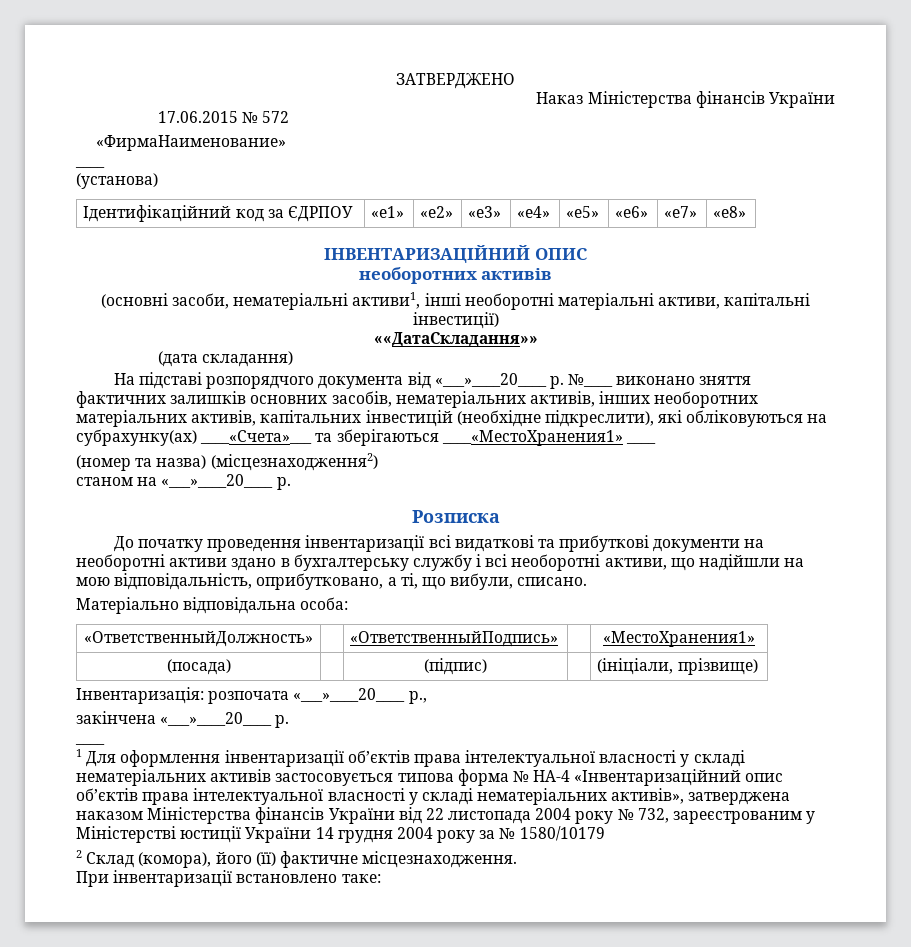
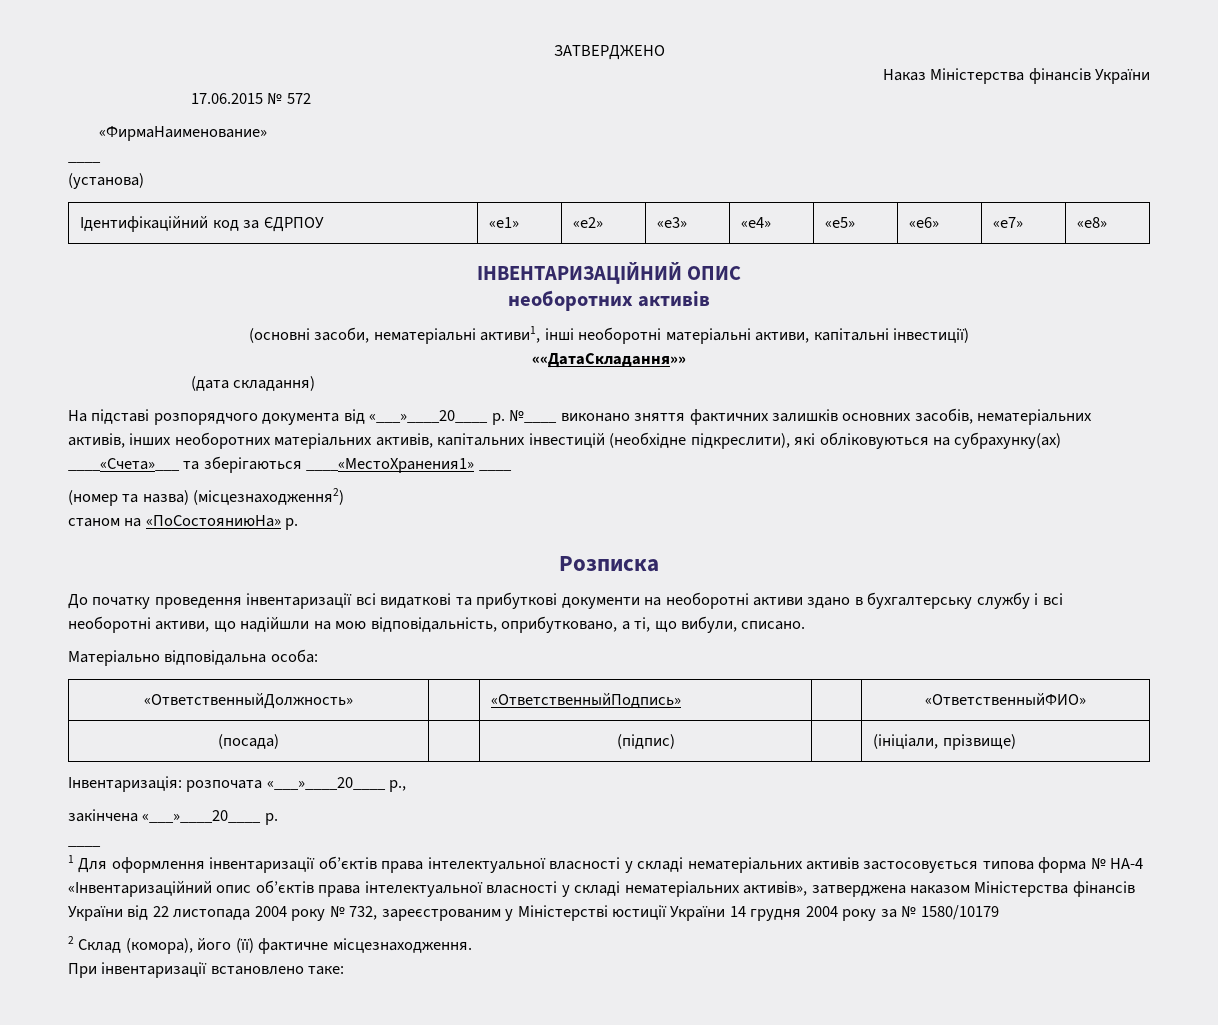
- станом на «___»____20____ р.
+ станом на «ПоСостояниюНа» р.
- «ОтветственныйДолжность» | | «ОтветственныйПодпись» | | «МестоХранения1»
+ «ОтветственныйДолжность» | | «ОтветственныйПодпись» | | «ОтветственныйФИО»

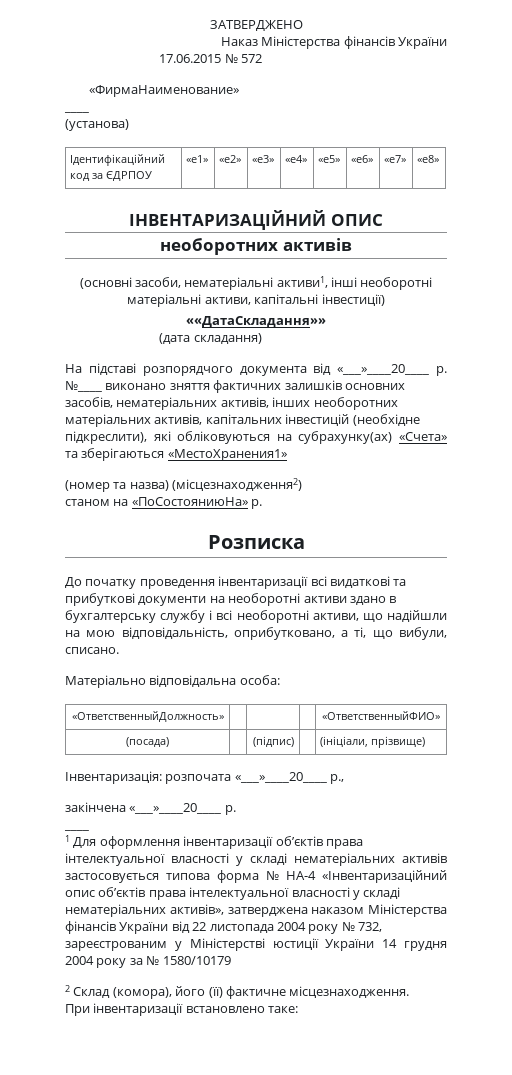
- №____ виконано зняття фактичних залишків основних засобів, нематеріальних активів, інших необоротних матеріальних активів, капітальних інвестицій (необхідне підкреслити), які обліковуються на субрахунку(ах) ____«Счета»___ та зберігаються ____«МестоХранения1» ____
+ №____ виконано зняття фактичних залишків основних засобів, нематеріальних активів, інших необоротних матеріальних активів, капітальних інвестицій (необхідне підкреслити), які обліковуються на субрахунку(ах) «Счета» та зберігаються «МестоХранения1»
- «ОтветственныйДолжность» | | «ОтветственныйПодпись» | | «ОтветственныйФИО»
+ «ОтветственныйДолжность» | | | | «ОтветственныйФИО»

